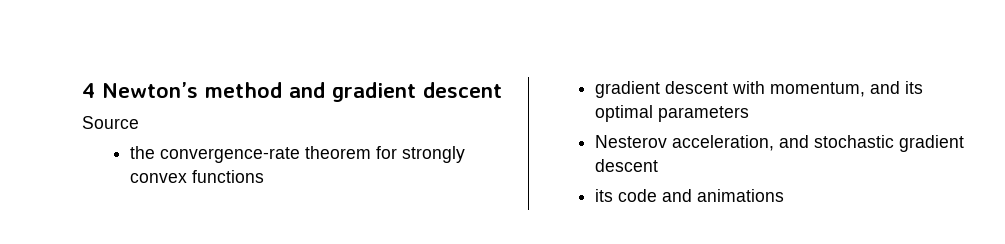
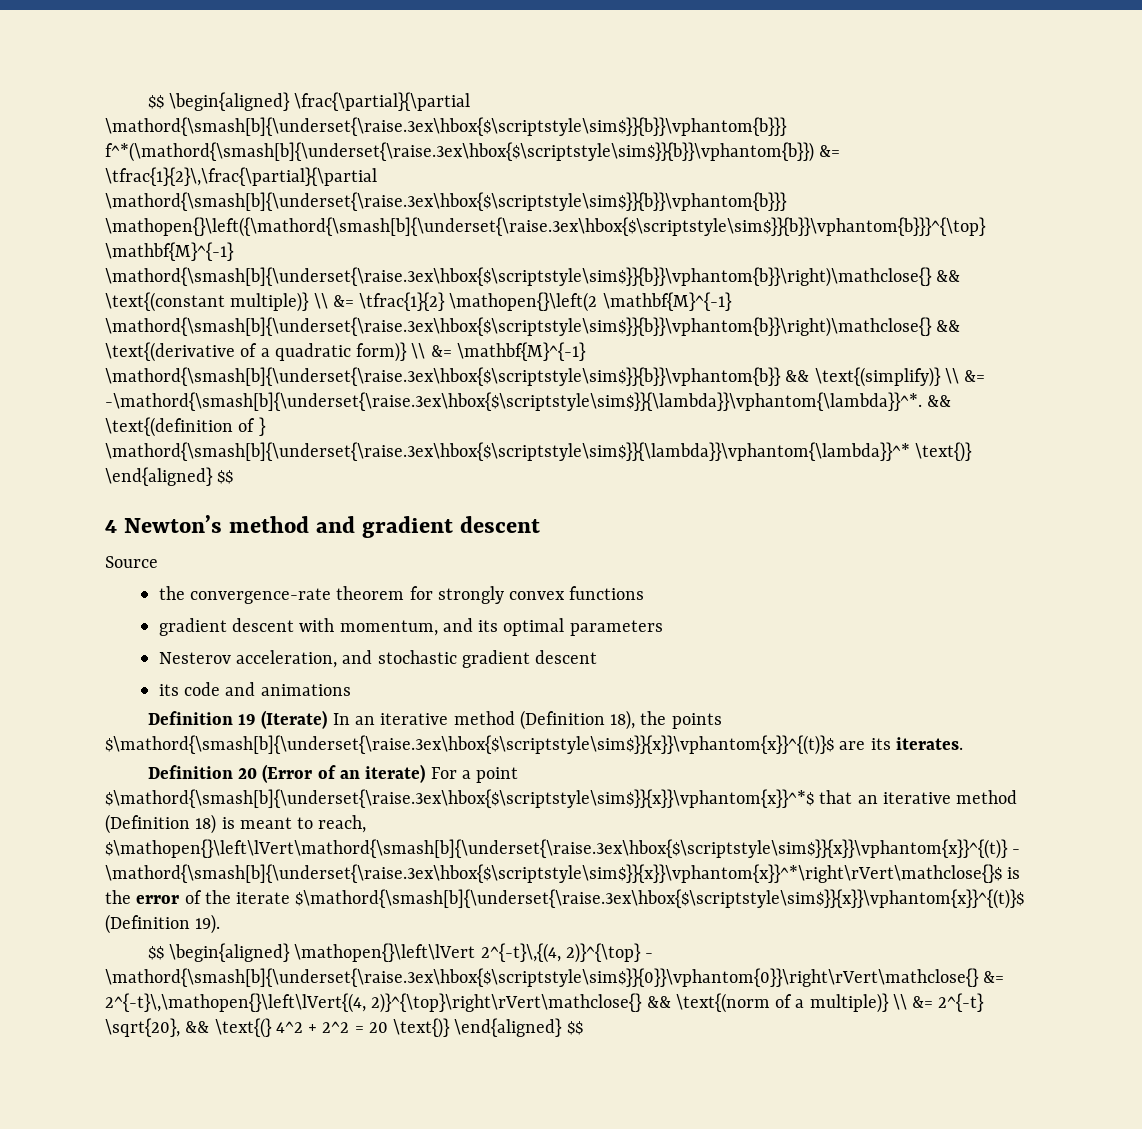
+ $$ \begin{aligned} \frac{\partial}{\partial \mathord{\smash[b]{\underset{\raise.3ex\hbox{$\scriptstyle\sim$}}{b}}\vphantom{b}}} f^*(\mathord{\smash[b]{\underset{\raise.3ex\hbox{$\scriptstyle\sim$}}{b}}\vphantom{b}}) &= \tfrac{1}{2}\,\frac{\partial}{\partial \mathord{\smash[b]{\underset{\raise.3ex\hbox{$\scriptstyle\sim$}}{b}}\vphantom{b}}} \mathopen{}\left({\mathord{\smash[b]{\underset{\raise.3ex\hbox{$\scriptstyle\sim$}}{b}}\vphantom{b}}}^{\top} \mathbf{M}^{-1} \mathord{\smash[b]{\underset{\raise.3ex\hbox{$\scriptstyle\sim$}}{b}}\vphantom{b}}\right)\mathclose{} && \text{(constant multiple)} \\ &= \tfrac{1}{2} \mathopen{}\left(2 \mathbf{M}^{-1} \mathord{\smash[b]{\underset{\raise.3ex\hbox{$\scriptstyle\sim$}}{b}}\vphantom{b}}\right)\mathclose{} && \text{(derivative of a quadratic form)} \\ &= \mathbf{M}^{-1} \mathord{\smash[b]{\underset{\raise.3ex\hbox{$\scriptstyle\sim$}}{b}}\vphantom{b}} && \text{(simplify)} \\ &= -\mathord{\smash[b]{\underset{\raise.3ex\hbox{$\scriptstyle\sim$}}{\lambda}}\vphantom{\lambda}}^*. && \text{(definition of } \mathord{\smash[b]{\underset{\raise.3ex\hbox{$\scriptstyle\sim$}}{\lambda}}\vphantom{\lambda}}^* \text{)} \end{aligned} $$
+ Definition 19 (Iterate) In an iterative method (Definition 18), the points $\mathord{\smash[b]{\underset{\raise.3ex\hbox{$\scriptstyle\sim$}}{x}}\vphantom{x}}^{(t)}$ are its iterates.
+ Definition 20 (Error of an iterate) For a point $\mathord{\smash[b]{\underset{\raise.3ex\hbox{$\scriptstyle\sim$}}{x}}\vphantom{x}}^*$ that an iterative method (Definition 18) is meant to reach, $\mathopen{}\left\lVert\mathord{\smash[b]{\underset{\raise.3ex\hbox{$\scriptstyle\sim$}}{x}}\vphantom{x}}^{(t)} - \mathord{\smash[b]{\underset{\raise.3ex\hbox{$\scriptstyle\sim$}}{x}}\vphantom{x}}^*\right\rVert\mathclose{}$ is the error of the iterate $\mathord{\smash[b]{\underset{\raise.3ex\hbox{$\scriptstyle\sim$}}{x}}\vphantom{x}}^{(t)}$ (Definition 19).
+ $$ \begin{aligned} \mathopen{}\left\lVert 2^{-t}\,{(4, 2)}^{\top} - \mathord{\smash[b]{\underset{\raise.3ex\hbox{$\scriptstyle\sim$}}{0}}\vphantom{0}}\right\rVert\mathclose{} &= 2^{-t}\,\mathopen{}\left\lVert{(4, 2)}^{\top}\right\rVert\mathclose{} && \text{(norm of a multiple)} \\ &= 2^{-t} \sqrt{20}, && \text{(} 4^2 + 2^2 = 20 \text{)} \end{aligned} $$

